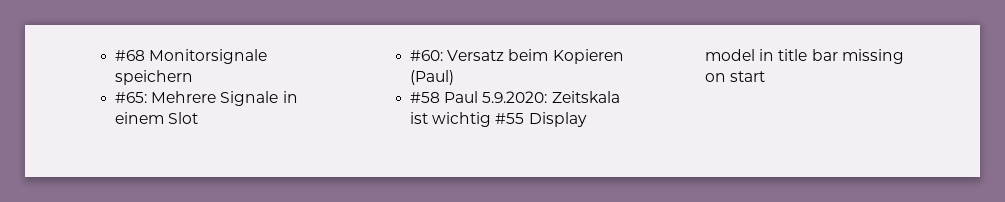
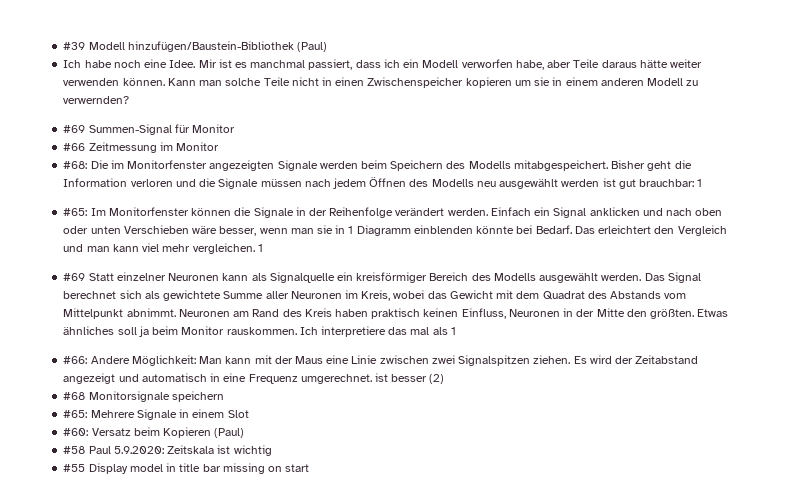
+ #39 Modell hinzufügen/Baustein-Bibliothek (Paul)
+ Ich habe noch eine Idee. Mir ist es manchmal passiert, dass ich ein Modell verworfen habe, aber Teile daraus hätte weiter verwenden können. Kann man solche Teile nicht in einen Zwischenspeicher kopieren um sie in einem anderen Modell zu verwernden?
+ #69 Summen-Signal für Monitor
+ #66 Zeitmessung im Monitor
+ #68: Die im Monitorfenster angezeigten Signale werden beim Speichern des Modells mitabgespeichert. Bisher geht die Information verloren und die Signale müssen nach jedem Öffnen des Modells neu ausgewählt werden ist gut brauchbar: 1
+ #65: Im Monitorfenster können die Signale in der Reihenfolge verändert werden. Einfach ein Signal anklicken und nach oben oder unten Verschieben wäre besser, wenn man sie in 1 Diagramm einblenden könnte bei Bedarf. Das erleichtert den Vergleich und man kann viel mehr vergleichen. 1
+ #69 Statt einzelner Neuronen kann als Signalquelle ein kreisförmiger Bereich des Modells ausgewählt werden. Das Signal berechnet sich als gewichtete Summe aller Neuronen im Kreis, wobei das Gewicht mit dem Quadrat des Abstands vom Mittelpunkt abnimmt. Neuronen am Rand des Kreis haben praktisch keinen Einfluss, Neuronen in der Mitte den größten. Etwas ähnliches soll ja beim Monitor rauskommen. Ich interpretiere das mal als 1
+ #66: Andere Möglichkeit: Man kann mit der Maus eine Linie zwischen zwei Signalspitzen ziehen. Es wird der Zeitabstand angezeigt und automatisch in eine Frequenz umgerechnet. ist besser (2)
- #58 Paul 5.9.2020: Zeitskala ist wichtig #55 Display model in title bar missing on start
+ #58 Paul 5.9.2020: Zeitskala ist wichtig
+ #55 Display model in title bar missing on start

